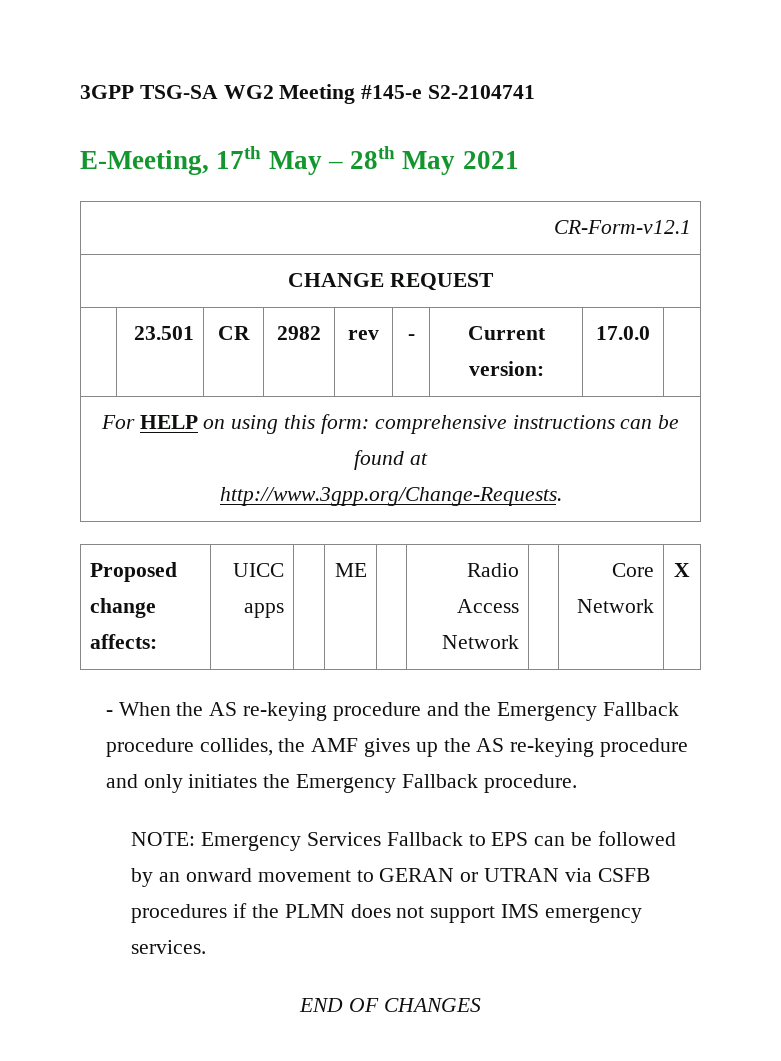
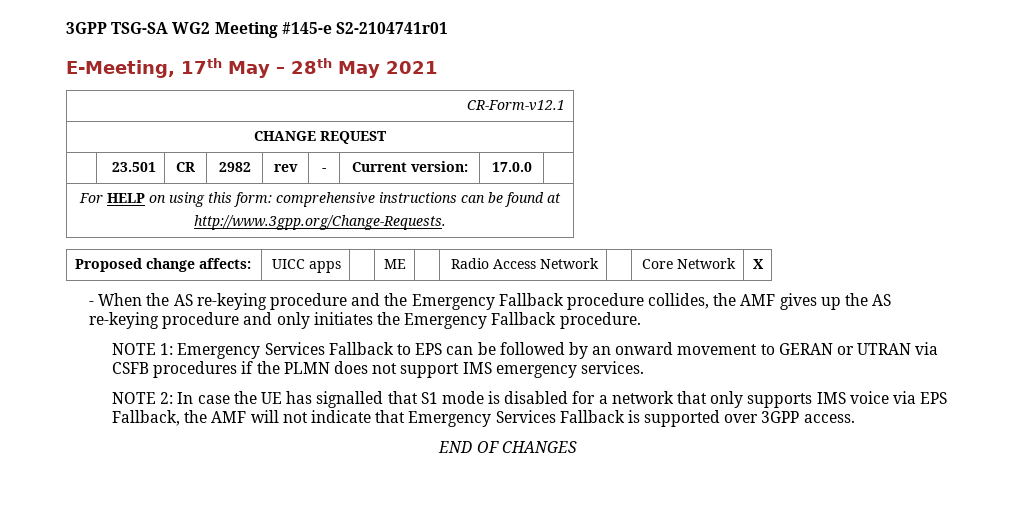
- 3GPP TSG-SA WG2 Meeting #145-e S2-2104741
+ 3GPP TSG-SA WG2 Meeting #145-e S2-2104741r01
- NOTE: Emergency Services Fallback to EPS can be followed by an onward movement to GERAN or UTRAN via CSFB procedures if the PLMN does not support IMS emergency services.
+ NOTE 1: Emergency Services Fallback to EPS can be followed by an onward movement to GERAN or UTRAN via CSFB procedures if the PLMN does not support IMS emergency services.
+ NOTE 2: In case the UE has signalled that S1 mode is disabled for a network that only supports IMS voice via EPS Fallback, the AMF will not indicate that Emergency Services Fallback is supported over 3GPP access.

